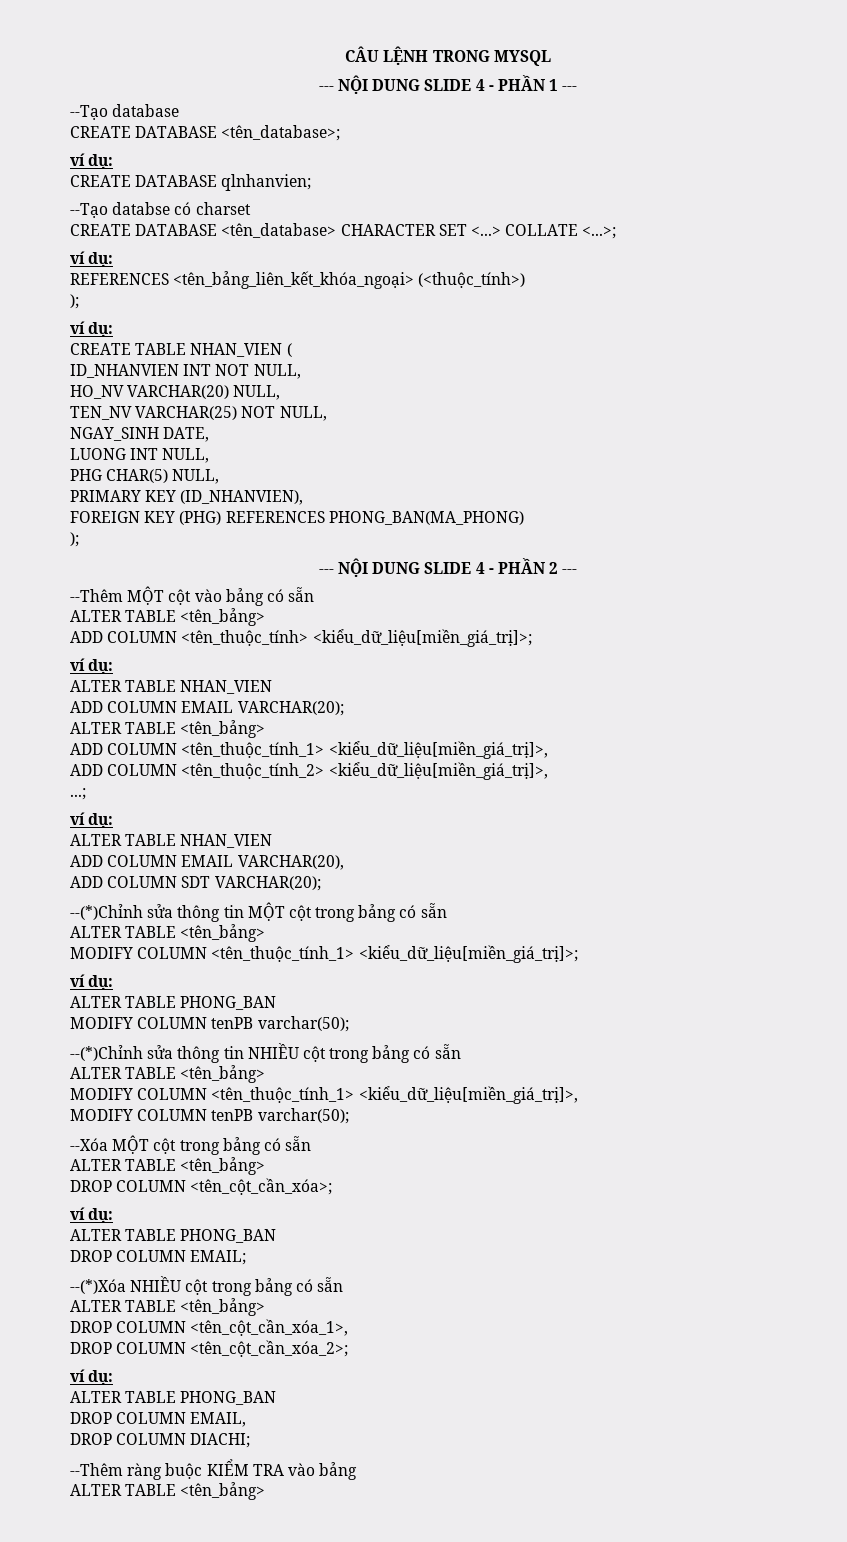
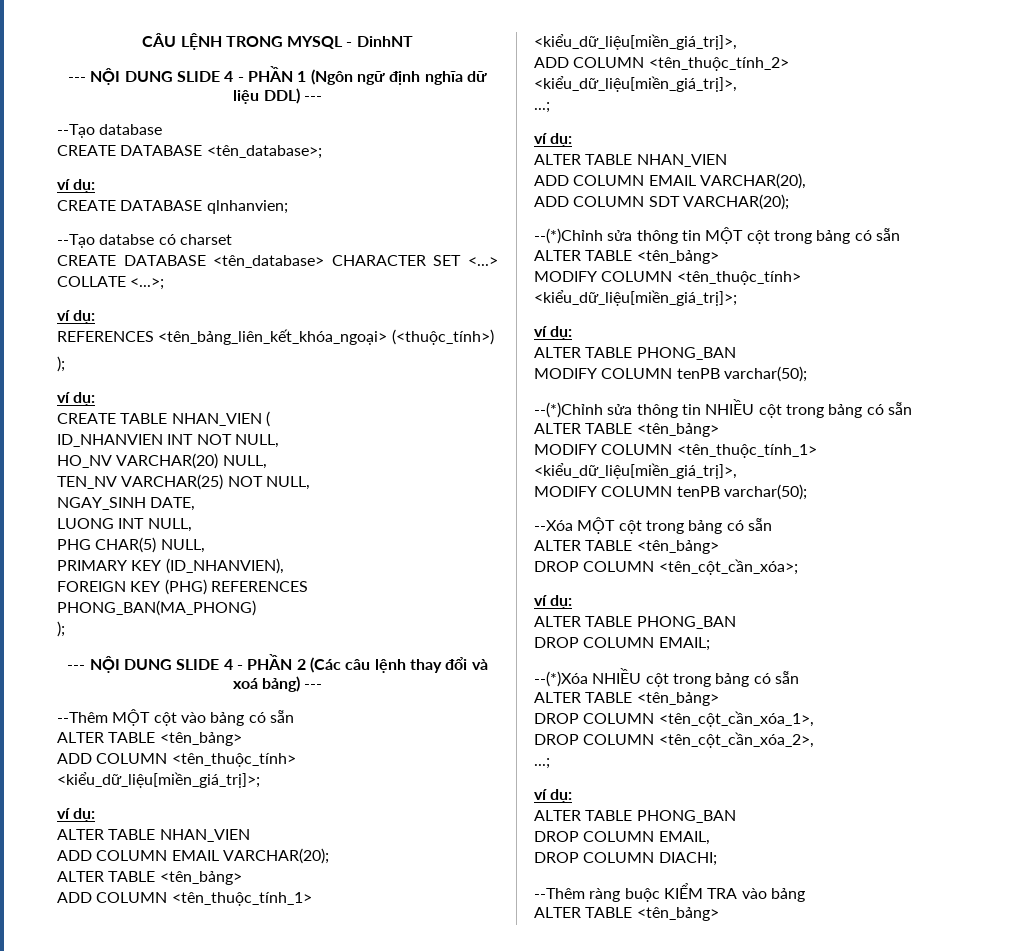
- CÂU LỆNH TRONG MYSQL
+ CÂU LỆNH TRONG MYSQL - DinhNT
- --- NỘI DUNG SLIDE 4 - PHẦN 1 ---
+ --- NỘI DUNG SLIDE 4 - PHẦN 1 (Ngôn ngữ định nghĩa dữ liệu DDL) ---
- --- NỘI DUNG SLIDE 4 - PHẦN 2 ---
+ --- NỘI DUNG SLIDE 4 - PHẦN 2 (Các câu lệnh thay đổi và xoá bảng) ---
- MODIFY COLUMN <tên_thuộc_tính_1> <kiểu_dữ_liệu[miền_giá_trị]>;
+ MODIFY COLUMN <tên_thuộc_tính> <kiểu_dữ_liệu[miền_giá_trị]>;
- DROP COLUMN <tên_cột_cần_xóa_2>;
+ DROP COLUMN <tên_cột_cần_xóa_2>,
+ ...;

